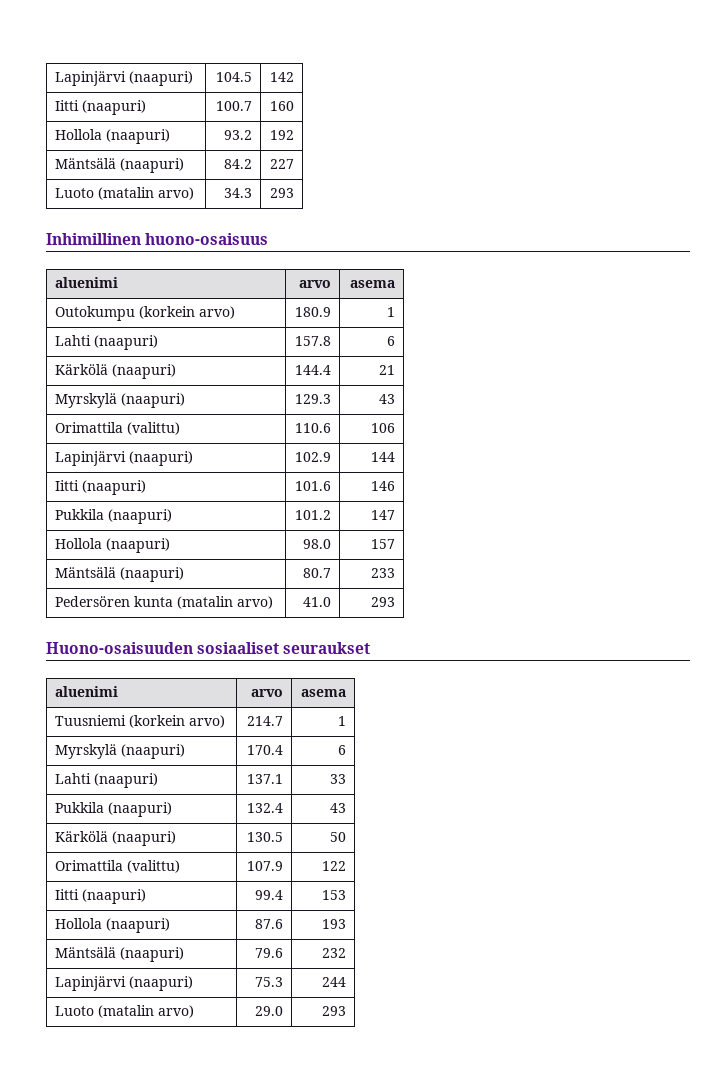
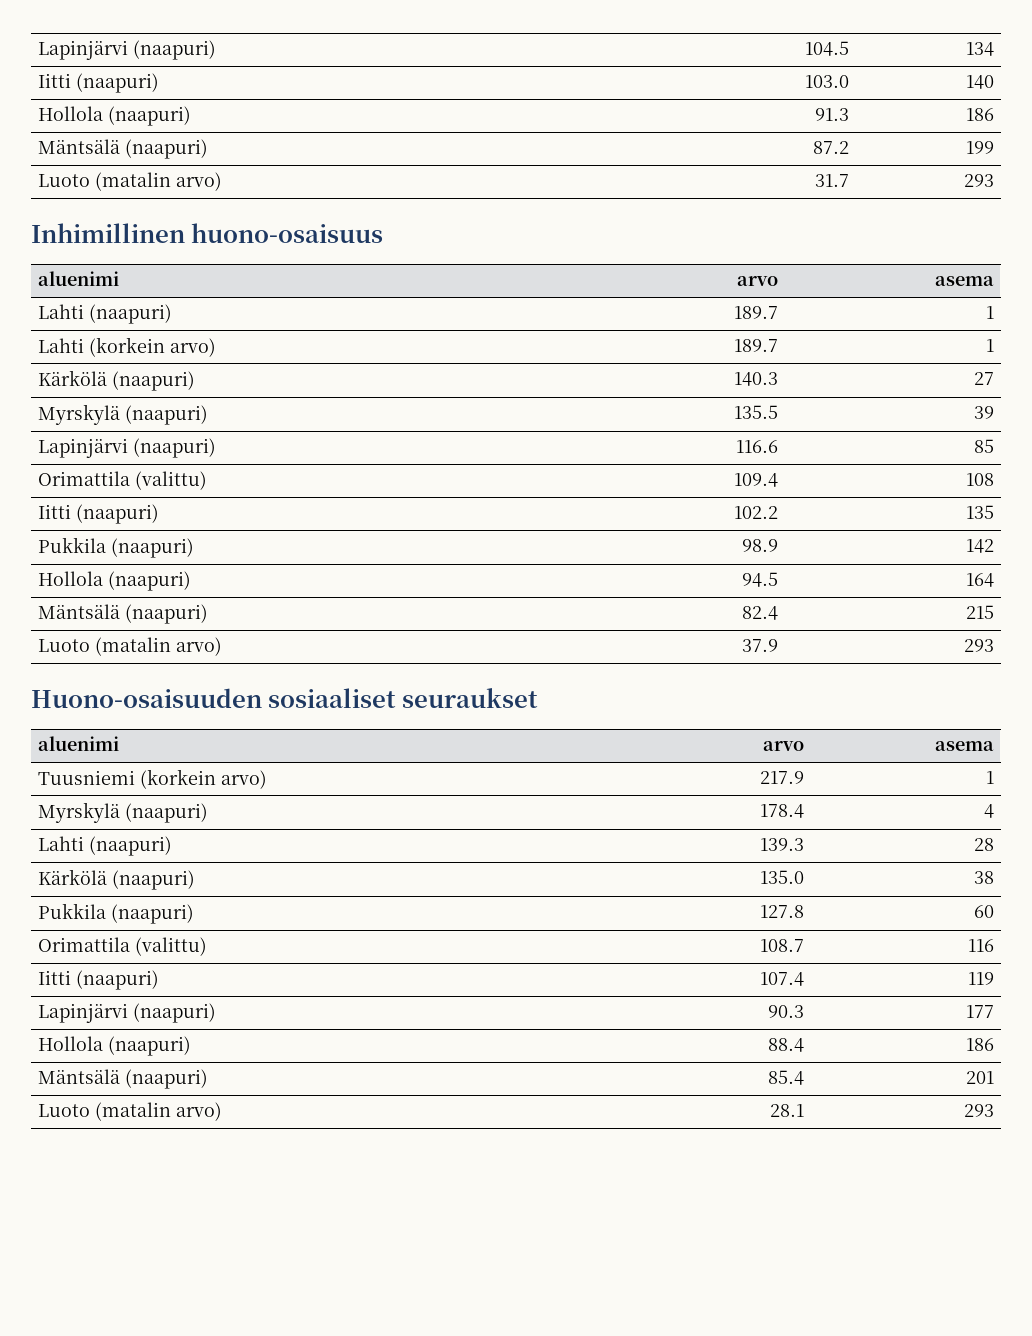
- Lapinjärvi (naapuri) | 104.5 | 142
- Iitti (naapuri) | 100.7 | 160
- Hollola (naapuri) | 93.2 | 192
- Mäntsälä (naapuri) | 84.2 | 227
- Luoto (matalin arvo) | 34.3 | 293
+ Lapinjärvi (naapuri) | 104.5 | 134
+ Iitti (naapuri) | 103.0 | 140
+ Hollola (naapuri) | 91.3 | 186
+ Mäntsälä (naapuri) | 87.2 | 199
+ Luoto (matalin arvo) | 31.7 | 293
- Outokumpu (korkein arvo) | 180.9 | 1
- Lahti (naapuri) | 157.8 | 6
- Kärkölä (naapuri) | 144.4 | 21
- Myrskylä (naapuri) | 129.3 | 43
- Orimattila (valittu) | 110.6 | 106
- Lapinjärvi (naapuri) | 102.9 | 144
- Iitti (naapuri) | 101.6 | 146
- Pukkila (naapuri) | 101.2 | 147
- Hollola (naapuri) | 98.0 | 157
- Mäntsälä (naapuri) | 80.7 | 233
- Pedersören kunta (matalin arvo) | 41.0 | 293
+ Lahti (naapuri) | 189.7 | 1
+ Lahti (korkein arvo) | 189.7 | 1
+ Kärkölä (naapuri) | 140.3 | 27
+ Myrskylä (naapuri) | 135.5 | 39
+ Lapinjärvi (naapuri) | 116.6 | 85
+ Orimattila (valittu) | 109.4 | 108
+ Iitti (naapuri) | 102.2 | 135
+ Pukkila (naapuri) | 98.9 | 142
+ Hollola (naapuri) | 94.5 | 164
+ Mäntsälä (naapuri) | 82.4 | 215
+ Luoto (matalin arvo) | 37.9 | 293
- Tuusniemi (korkein arvo) | 214.7 | 1
+ Tuusniemi (korkein arvo) | 217.9 | 1
- Myrskylä (naapuri) | 170.4 | 6
- Lahti (naapuri) | 137.1 | 33
- Pukkila (naapuri) | 132.4 | 43
- Kärkölä (naapuri) | 130.5 | 50
- Orimattila (valittu) | 107.9 | 122
- Iitti (naapuri) | 99.4 | 153
- Hollola (naapuri) | 87.6 | 193
- Mäntsälä (naapuri) | 79.6 | 232
- Lapinjärvi (naapuri) | 75.3 | 244
- Luoto (matalin arvo) | 29.0 | 293
+ Myrskylä (naapuri) | 178.4 | 4
+ Lahti (naapuri) | 139.3 | 28
+ Kärkölä (naapuri) | 135.0 | 38
+ Pukkila (naapuri) | 127.8 | 60
+ Orimattila (valittu) | 108.7 | 116
+ Iitti (naapuri) | 107.4 | 119
+ Lapinjärvi (naapuri) | 90.3 | 177
+ Hollola (naapuri) | 88.4 | 186
+ Mäntsälä (naapuri) | 85.4 | 201
+ Luoto (matalin arvo) | 28.1 | 293

